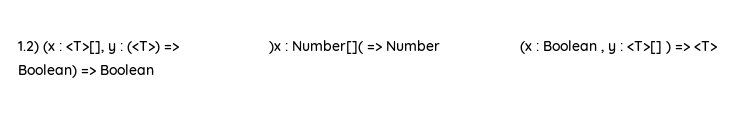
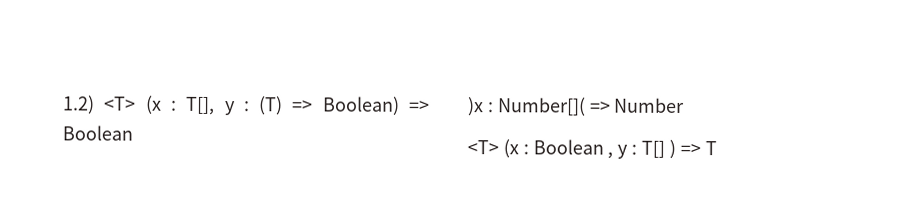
- 1.2) (x : <T>[], y : (<T>) => Boolean) => Boolean
+ 1.2) <T> (x : T[], y : (T) => Boolean) => Boolean
- (x : Boolean , y : <T>[] ) => <T>
+ <T> (x : Boolean , y : T[] ) => T

